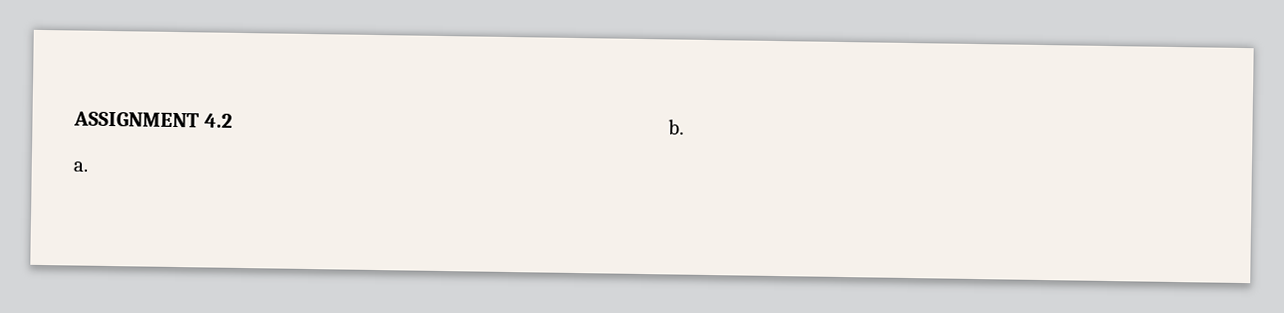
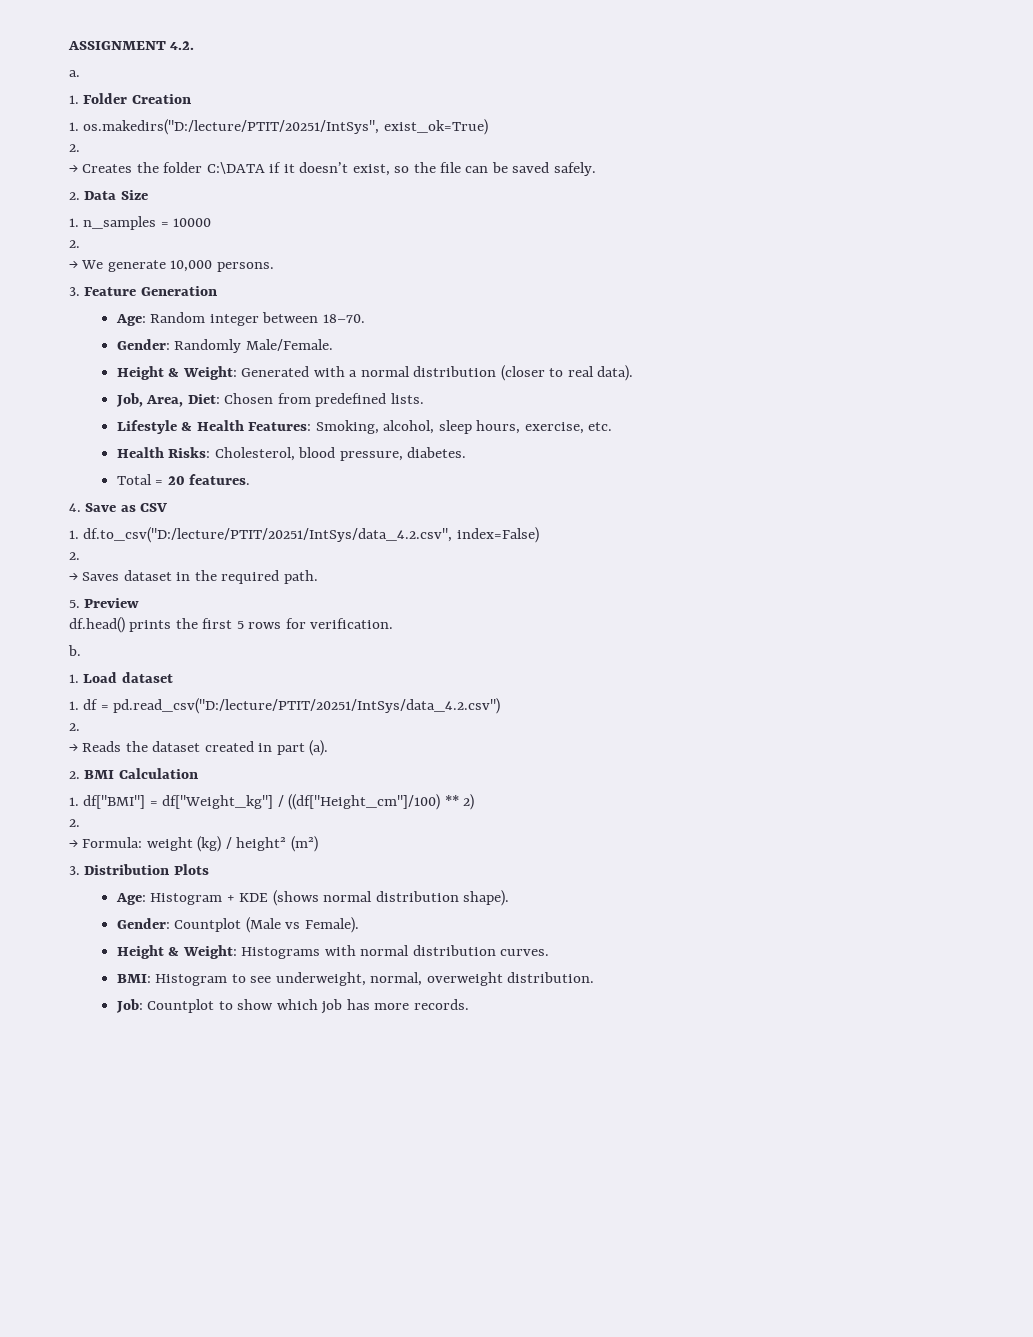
- ASSIGNMENT 4.2
+ ASSIGNMENT 4.2.
+ 1. Folder Creation
+ 1. os.makedirs("D:/lecture/PTIT/20251/IntSys", exist_ok=True)
+ 2.
+ → Creates the folder C:\DATA if it doesn’t exist, so the file can be saved safely.
+ 2. Data Size
+ 1. n_samples = 10000
+ 2.
+ → We generate 10,000 persons.
+ 3. Feature Generation
+ Age: Random integer between 18–70.
+ Gender: Randomly Male/Female.
+ Height & Weight: Generated with a normal distribution (closer to real data).
+ Job, Area, Diet: Chosen from predefined lists.
+ Lifestyle & Health Features: Smoking, alcohol, sleep hours, exercise, etc.
+ Health Risks: Cholesterol, blood pressure, diabetes.
+ Total = 20 features.
+ 4. Save as CSV
+ 1. df.to_csv("D:/lecture/PTIT/20251/IntSys/data_4.2.csv", index=False)
+ 2.
+ → Saves dataset in the required path.
+ 5. Preview
+ df.head() prints the first 5 rows for verification.
  b.
+ 1. Load dataset
+ 1. df = pd.read_csv("D:/lecture/PTIT/20251/IntSys/data_4.2.csv")
+ 2.
+ → Reads the dataset created in part (a).
+ 2. BMI Calculation
+ 1. df["BMI"] = df["Weight_kg"] / ((df["Height_cm"]/100) ** 2)
+ 2.
+ → Formula: weight (kg) / height² (m²)
+ 3. Distribution Plots
+ Age: Histogram + KDE (shows normal distribution shape).
+ Gender: Countplot (Male vs Female).
+ Height & Weight: Histograms with normal distribution curves.
+ BMI: Histogram to see underweight, normal, overweight distribution.
+ Job: Countplot to show which job has more records.

